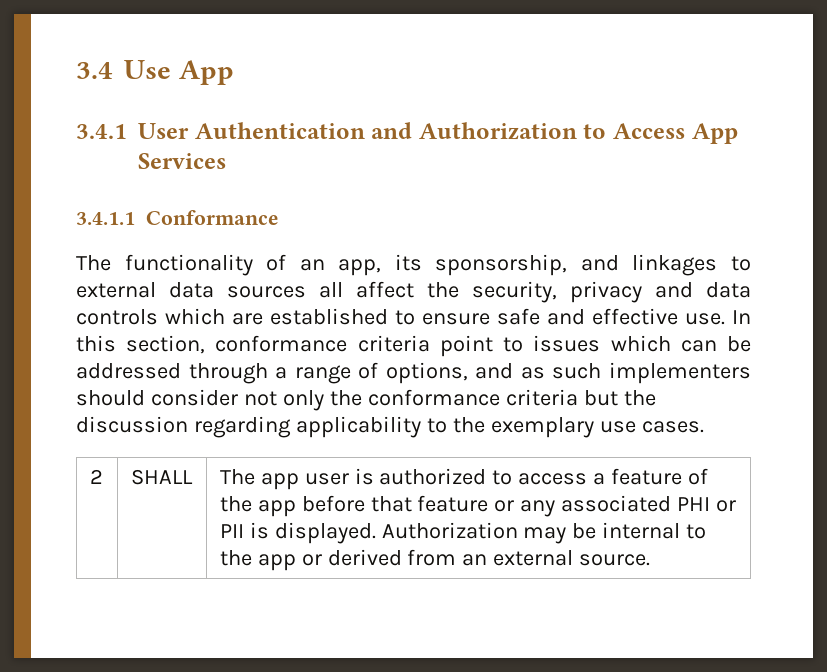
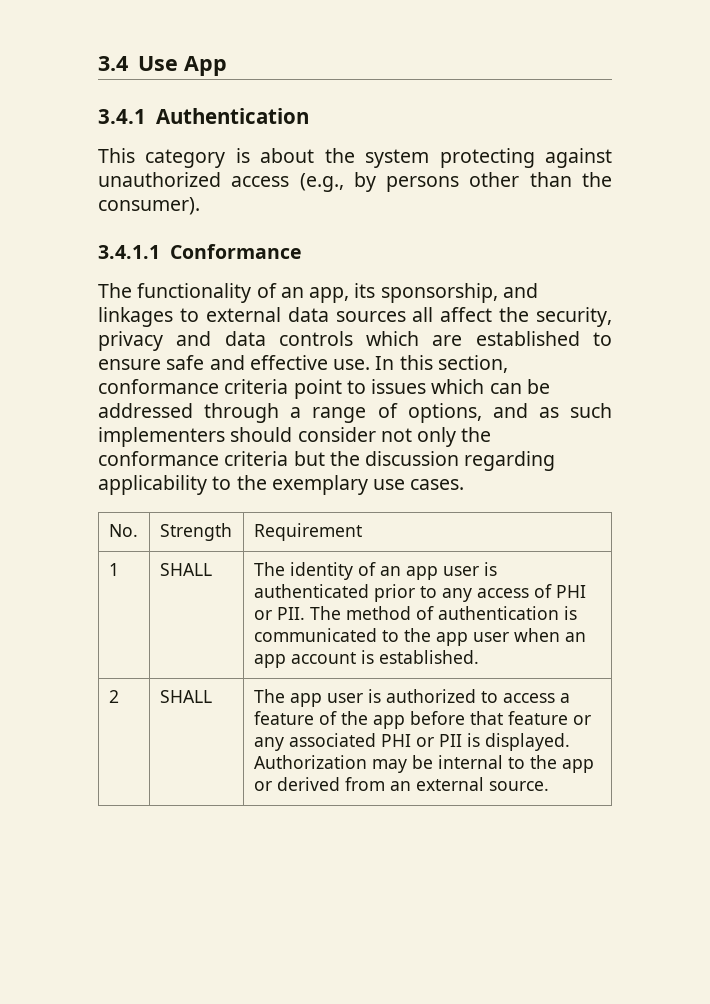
- 3.4.1 User Authentication and Authorization to Access App Services
+ 3.4.1 Authentication
+ This category is about the system protecting against unauthorized access (e.g., by persons other than the consumer).
+ No. | Strength | Requirement
+ 1 | SHALL | The identity of an app user is authenticated prior to any access of PHI or PII. The method of authentication is communicated to the app user when an app account is established.

